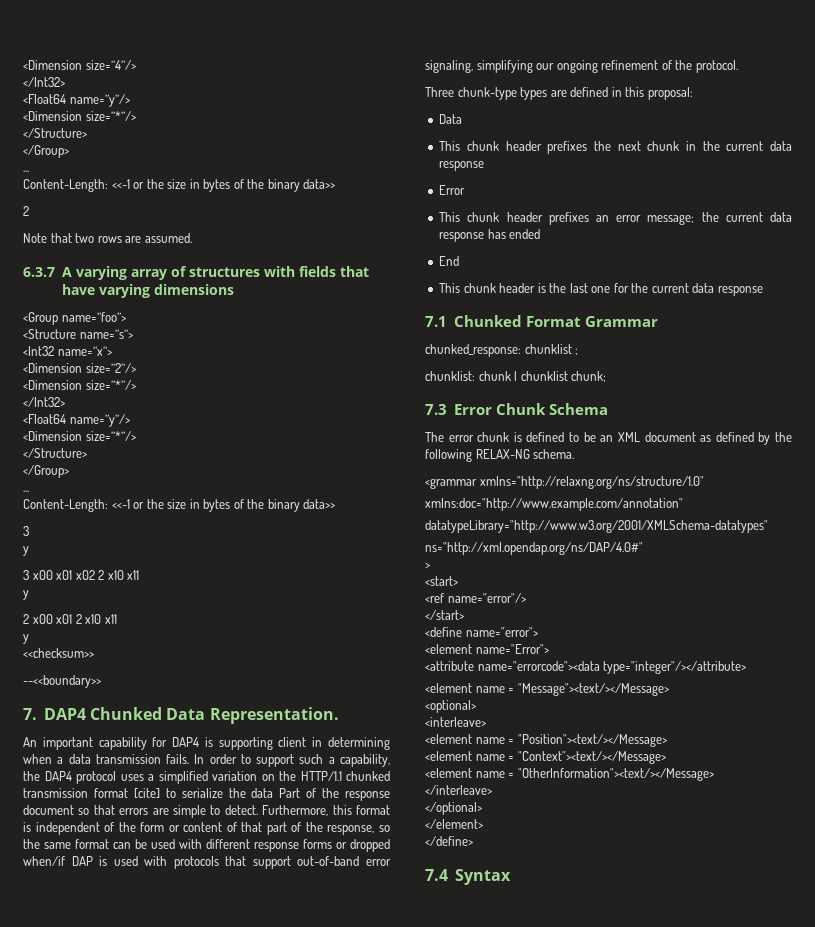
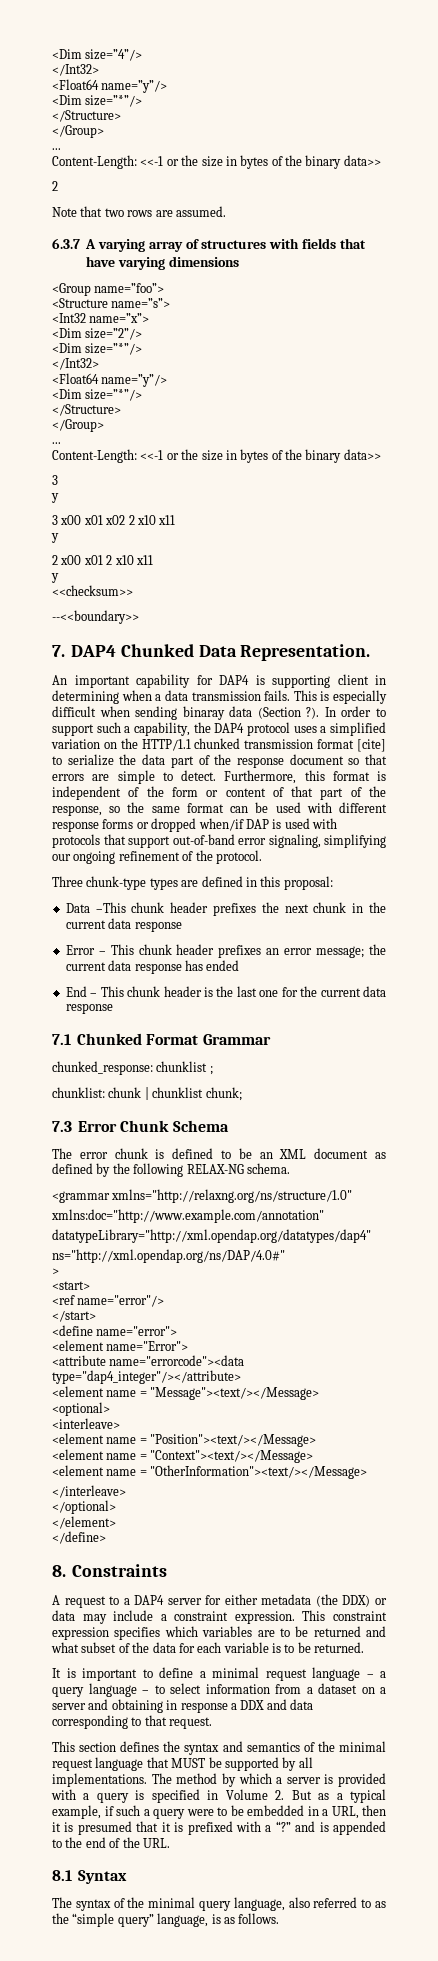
- <Dimension size=”4”/>
+ <Dim size=”4”/>
  </Int32>
  <Float64 name=”y”/>
- <Dimension size=”*”/>
+ <Dim size=”*”/>
- <Dimension size=”2”/>
- <Dimension size=”*”/>
+ <Dim size=”2”/>
+ <Dim size=”*”/>
  </Int32>
  <Float64 name=”y”/>
- <Dimension size=”*”/>
+ <Dim size=”*”/>
+ This is especially difficult when sending binaray data (Section ?).
- In order to support such a capability, the DAP4 protocol uses a simplified variation on the HTTP/1.1 chunked transmission format [cite] to serialize the data Part of the response document so that errors are simple to detect.
+ In order to support such a capability, the DAP4 protocol uses a simplified variation on the HTTP/1.1 chunked transmission format [cite] to serialize the data part of the response document so that errors are simple to detect.
  Three chunk-type types are defined in this proposal:
- Data
- This chunk header prefixes the next chunk in the current data response
- Error
- This chunk header prefixes an error message; the current data response has ended
+ Data –This chunk header prefixes the next chunk in the current data response
+ Error – This chunk header prefixes an error message; the current data response has ended
- End
- This chunk header is the last one for the current data response
+ End – This chunk header is the last one for the current data response
- datatypeLibrary="http://www.w3.org/2001/XMLSchema-datatypes"
+ datatypeLibrary="http://xml.opendap.org/datatypes/dap4"
- <attribute name="errorcode"><data type="integer"/></attribute>
+ <attribute name="errorcode"><data type="dap4_integer"/></attribute>
- 7.4 Syntax
+ 8. Constraints
+ A request to a DAP4 server for either metadata (the DDX) or data may include a constraint expression. This constraint expression specifies which variables are to be returned and what subset of the data for each variable is to be returned.
+ It is important to define a minimal request language – a query language – to select information from a dataset on a server and obtaining in response a DDX and data corresponding to that request.
+ This section defines the syntax and semantics of the minimal request language that MUST be supported by all implementations. The method by which a server is provided with a query is specified in Volume 2. But as a typical example, if such a query were to be embedded in a URL, then it is presumed that it is prefixed with a “?” and is appended to the end of the URL.
+ 8.1 Syntax
+ The syntax of the minimal query language, also referred to as the “simple query” language, is as follows.

